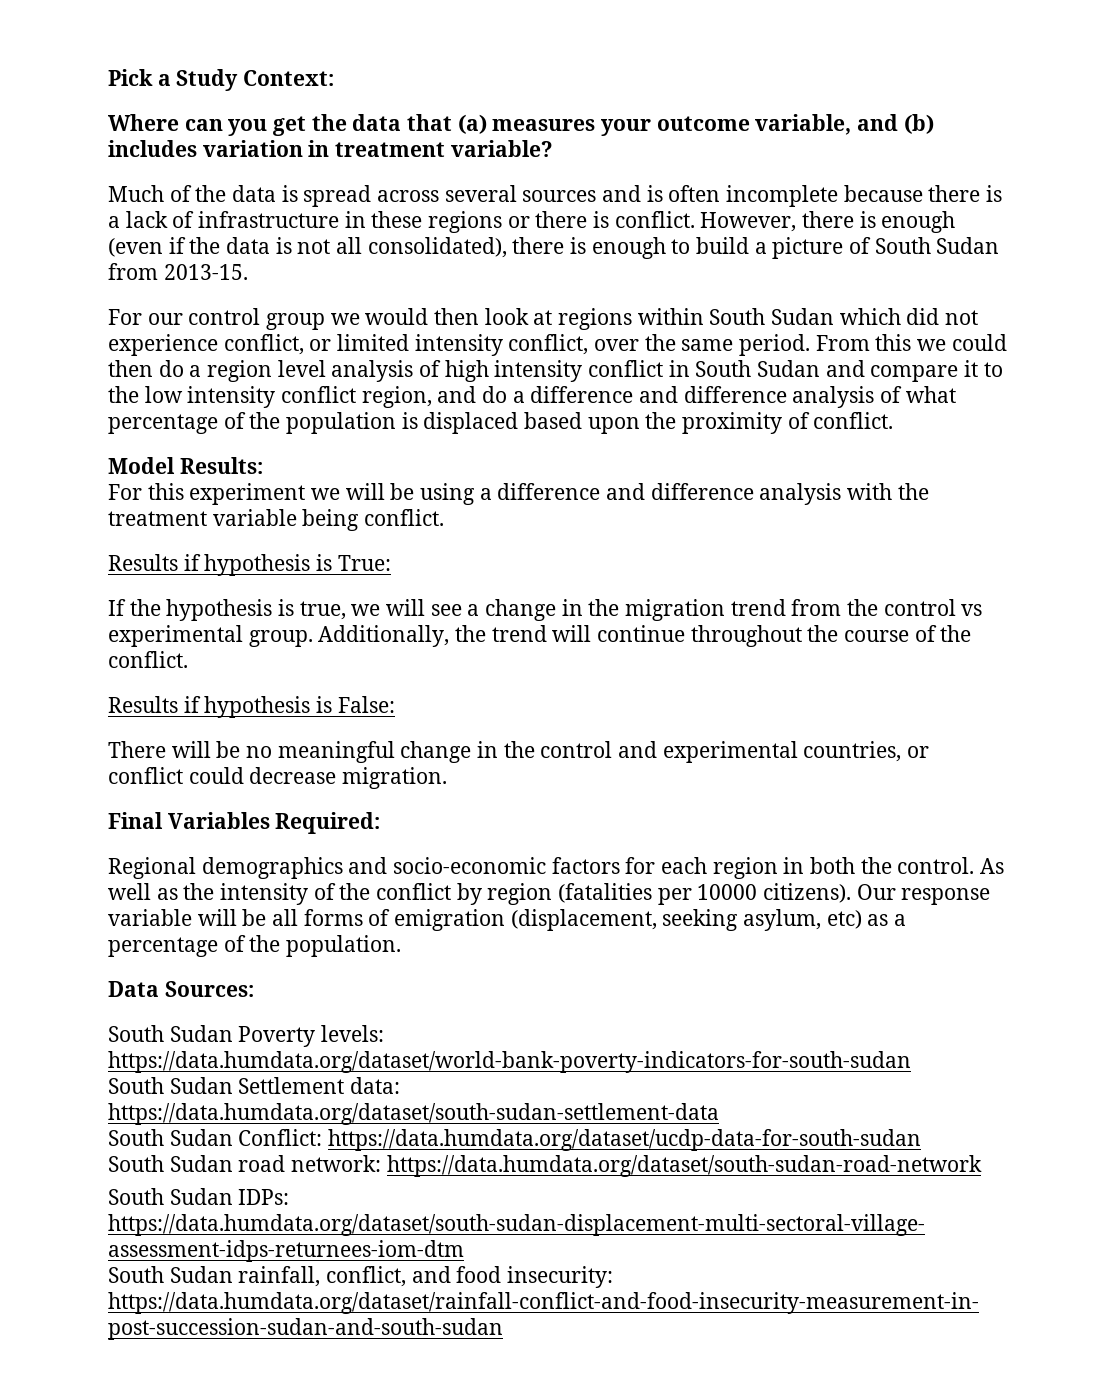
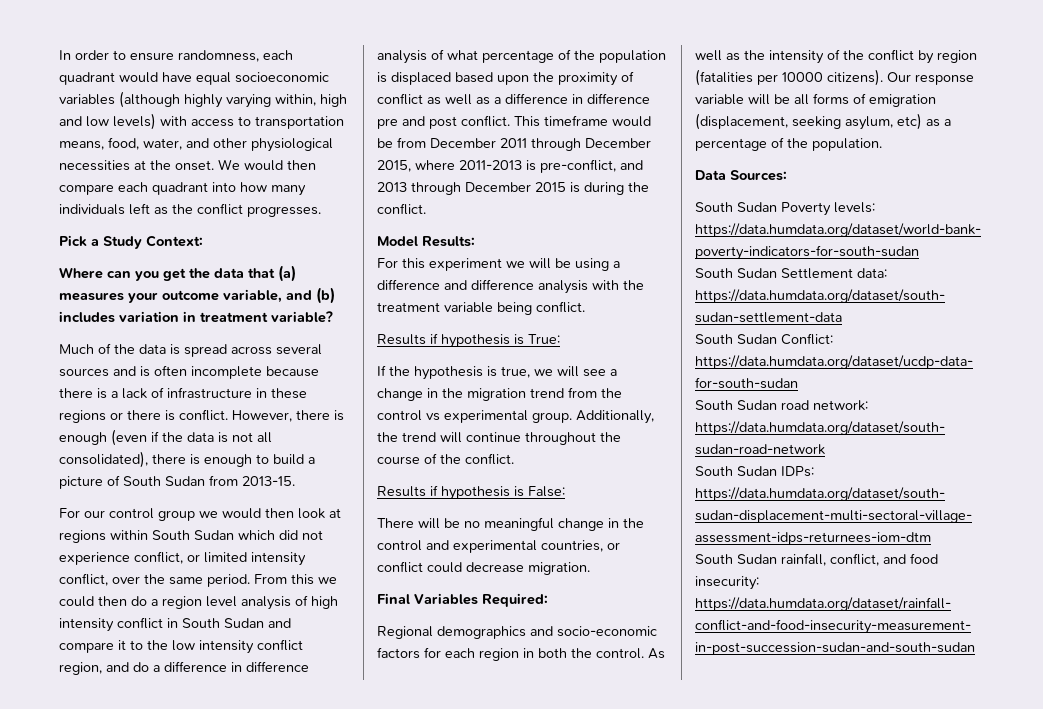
+ In order to ensure randomness, each quadrant would have equal socioeconomic variables (although highly varying within, high and low levels) with access to transportation means, food, water, and other physiological necessities at the onset. We would then compare each quadrant into how many individuals left as the conflict progresses.
- From this we could then do a region level analysis of high intensity conflict in South Sudan and compare it to the low intensity conflict region, and do a difference and difference analysis of what percentage of the population is displaced based upon the proximity of conflict.
+ From this we could then do a region level analysis of high intensity conflict in South Sudan and compare it to the low intensity conflict region, and do a difference in difference analysis of what percentage of the population is displaced based upon the proximity of conflict as well as a difference in difference pre and post conflict. This timeframe would be from December 2011 through December 2015, where 2011-2013 is pre-conflict, and 2013 through December 2015 is during the conflict.

